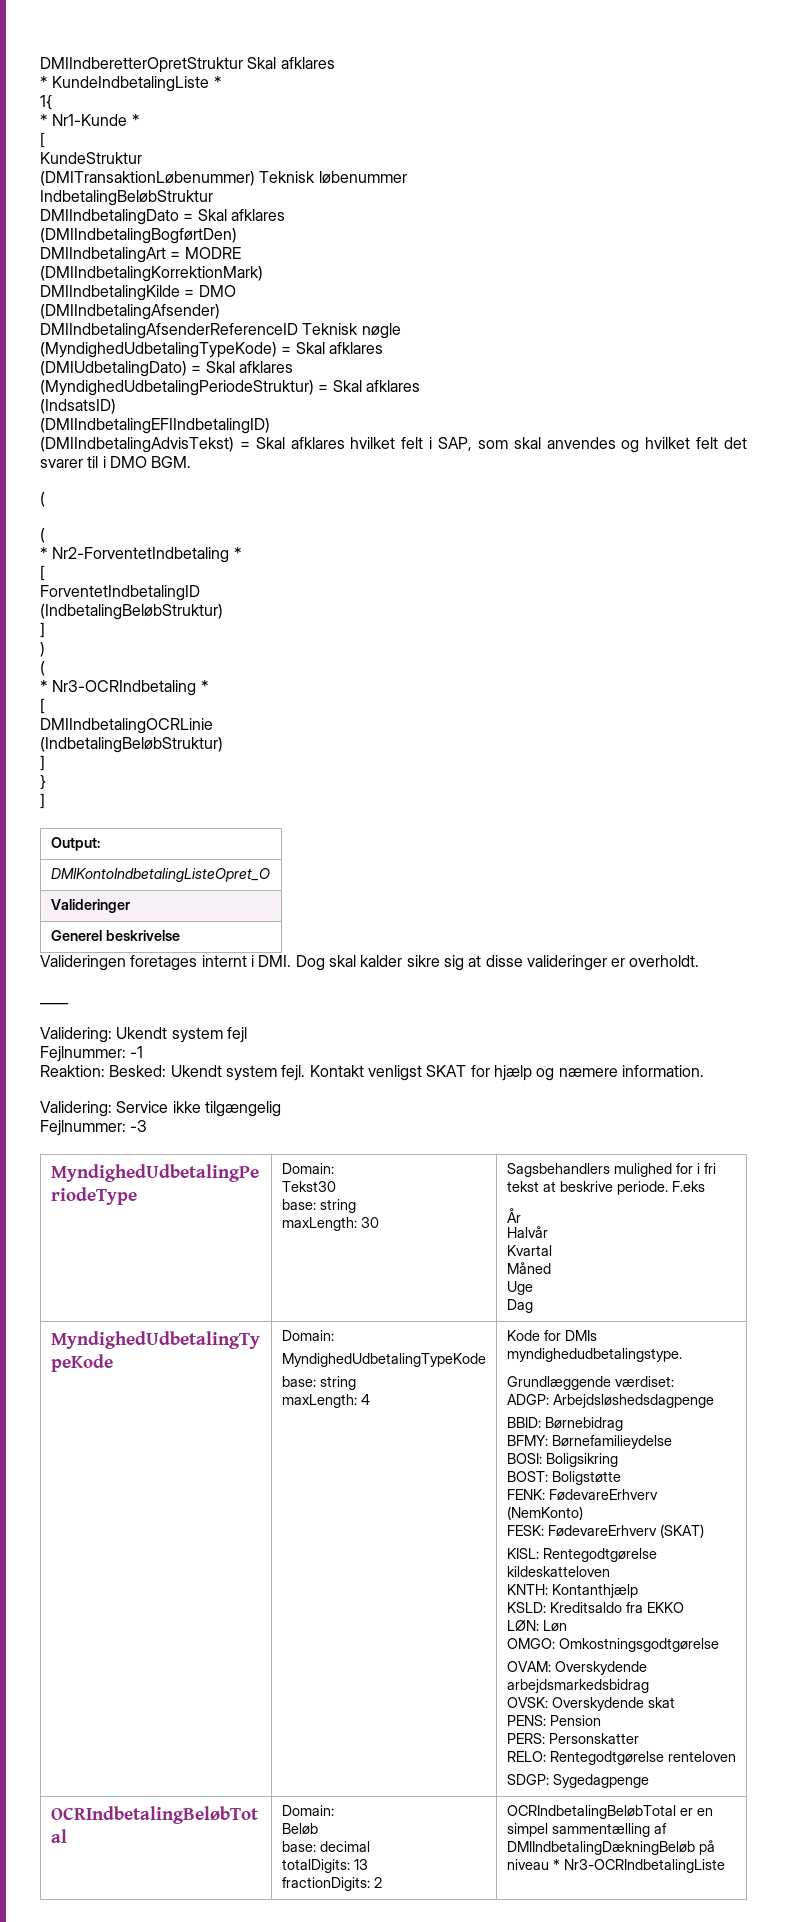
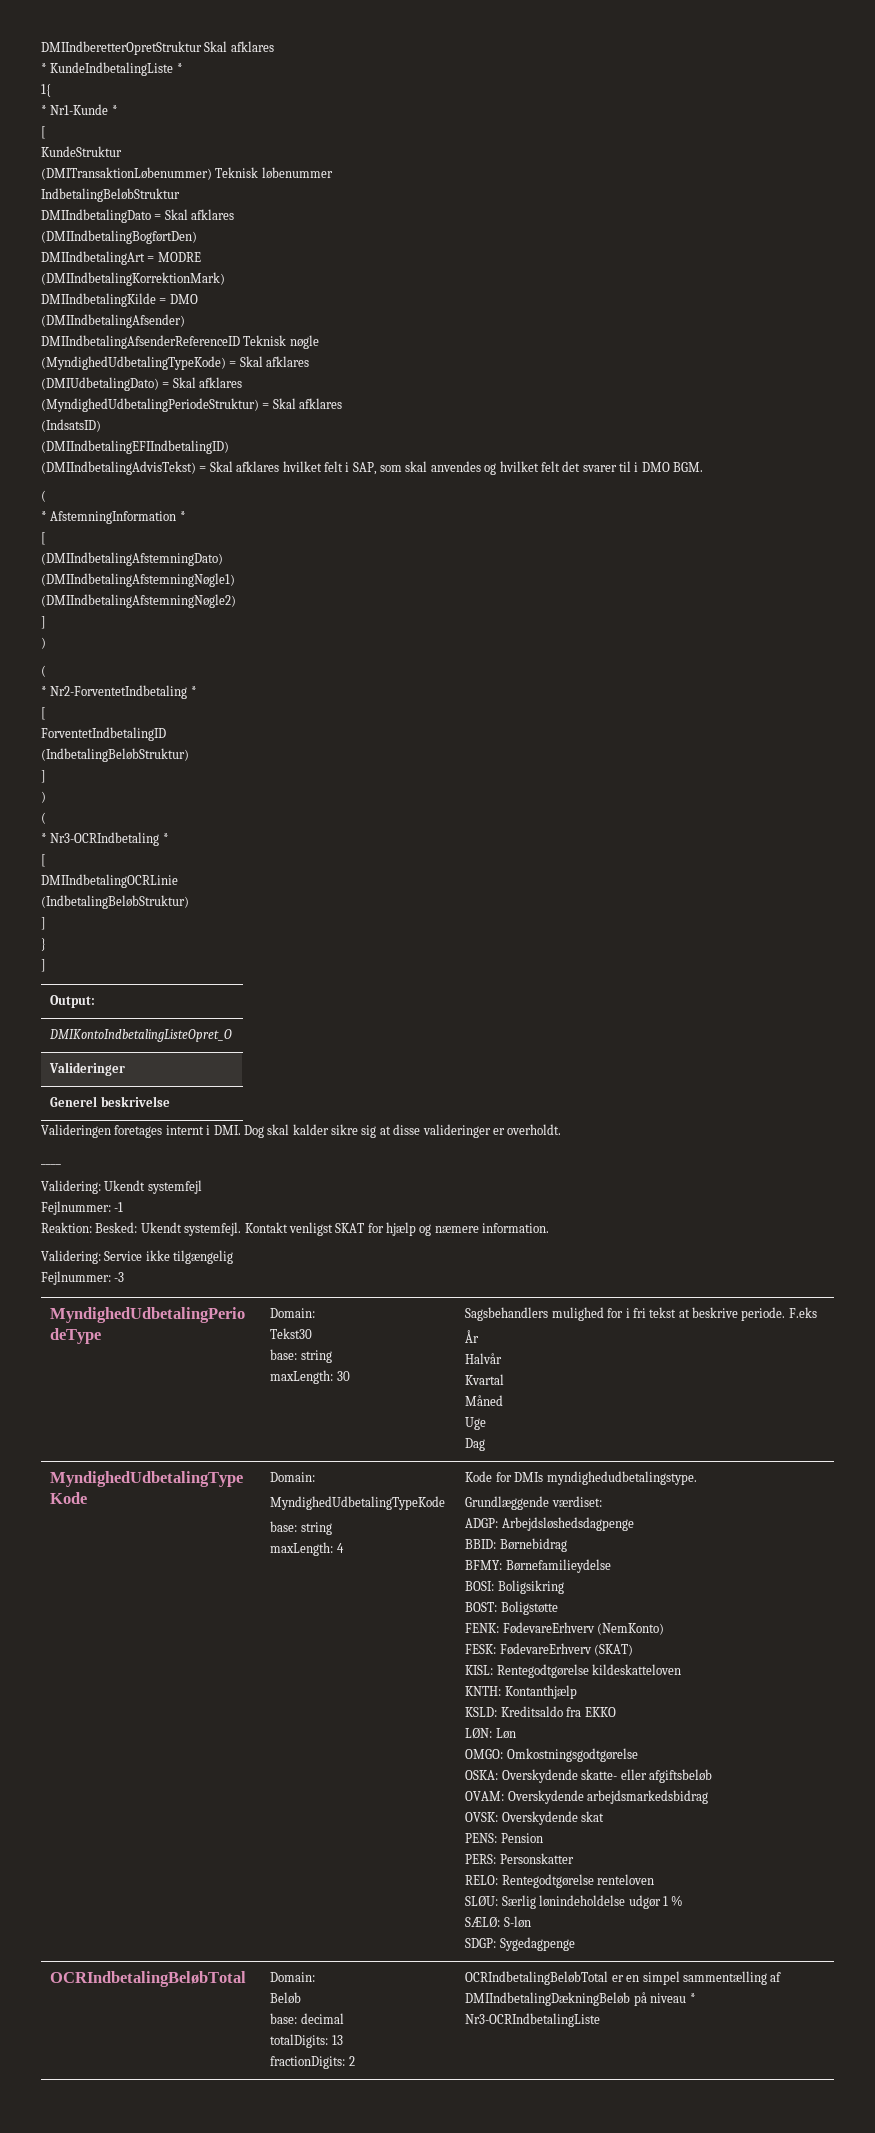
+ * AfstemningInformation *
+ [
+ (DMIIndbetalingAfstemningDato)
+ (DMIIndbetalingAfstemningNøgle1)
+ (DMIIndbetalingAfstemningNøgle2)
+ ]
+ )
- Validering: Ukendt system fejl
+ Validering: Ukendt systemfejl
- Reaktion: Besked: Ukendt system fejl.
+ Reaktion: Besked: Ukendt systemfejl.
+ OSKA: Overskydende skatte- eller afgiftsbeløb
+ SLØU: Særlig lønindeholdelse udgør 1 %
+ SÆLØ: S-løn

